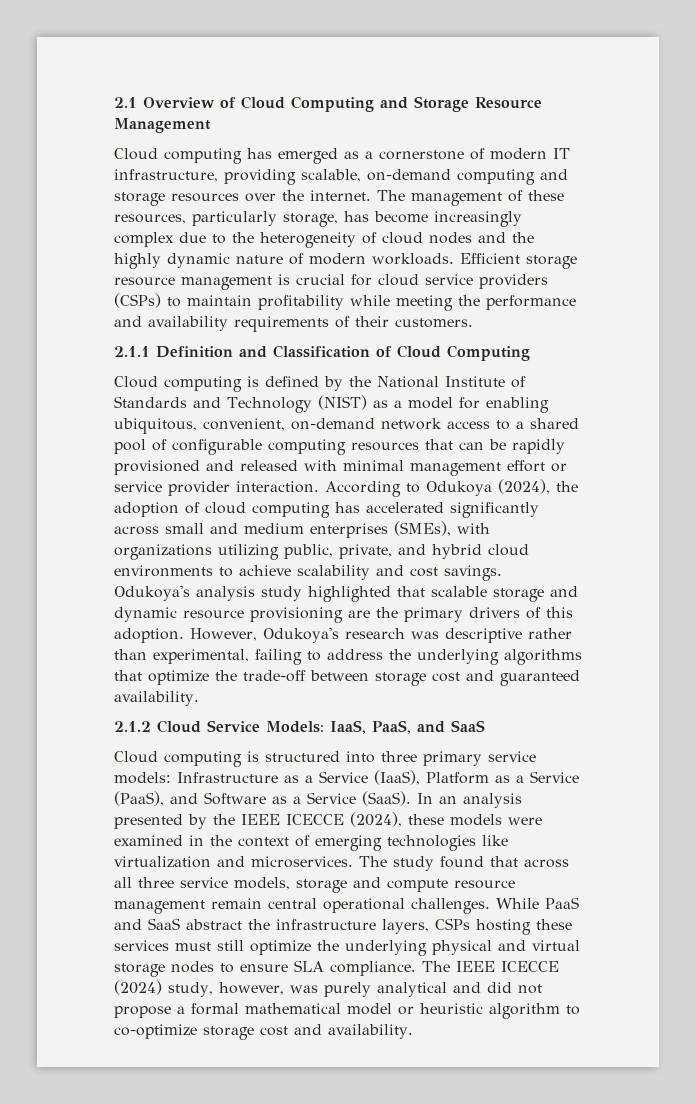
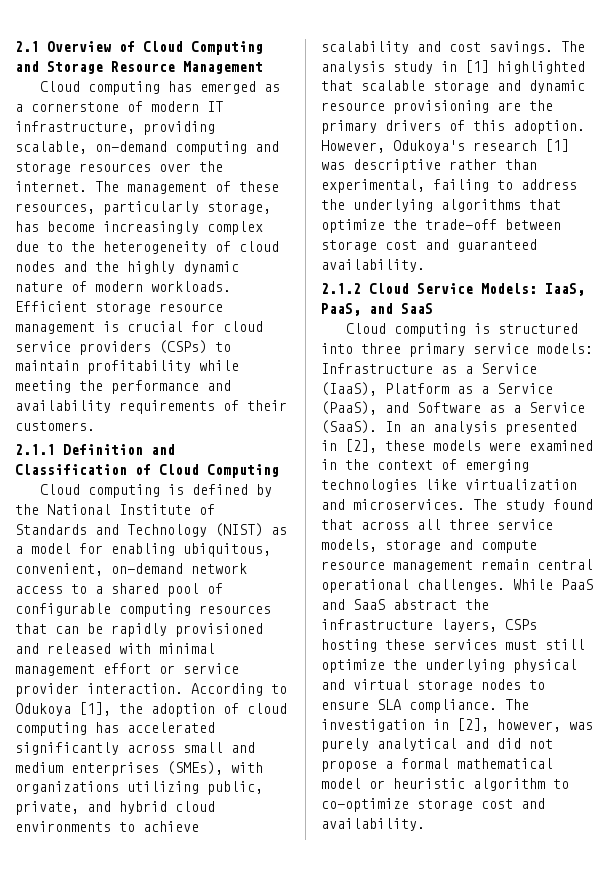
- According to Odukoya (2024), the adoption of cloud computing has accelerated significantly across small and medium enterprises (SMEs), with organizations utilizing public, private, and hybrid cloud environments to achieve scalability and cost savings.
+ According to Odukoya [1], the adoption of cloud computing has accelerated significantly across small and medium enterprises (SMEs), with organizations utilizing public, private, and hybrid cloud environments to achieve scalability and cost savings.
- Odukoya's analysis study highlighted that scalable storage and dynamic resource provisioning are the primary drivers of this adoption.
+ The analysis study in [1] highlighted that scalable storage and dynamic resource provisioning are the primary drivers of this adoption.
- However, Odukoya's research was descriptive rather than experimental, failing to address the underlying algorithms that optimize the trade-off between storage cost and guaranteed availability.
+ However, Odukoya's research [1] was descriptive rather than experimental, failing to address the underlying algorithms that optimize the trade-off between storage cost and guaranteed availability.
- In an analysis presented by the IEEE ICECCE (2024), these models were examined in the context of emerging technologies like virtualization and microservices.
+ In an analysis presented in [2], these models were examined in the context of emerging technologies like virtualization and microservices.
- The IEEE ICECCE (2024) study, however, was purely analytical and did not propose a formal mathematical model or heuristic algorithm to co-optimize storage cost and availability.
+ The investigation in [2], however, was purely analytical and did not propose a formal mathematical model or heuristic algorithm to co-optimize storage cost and availability.

